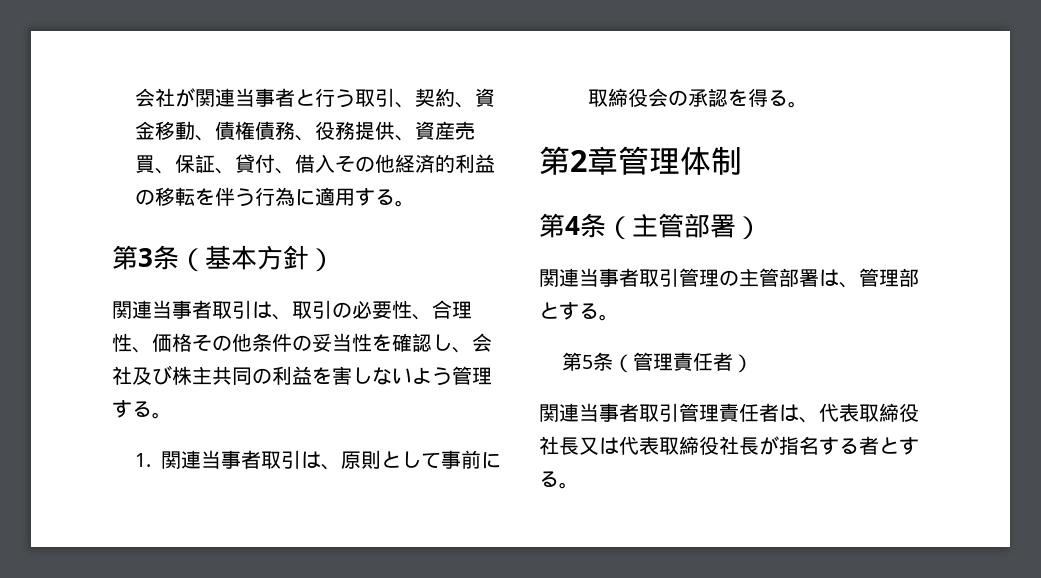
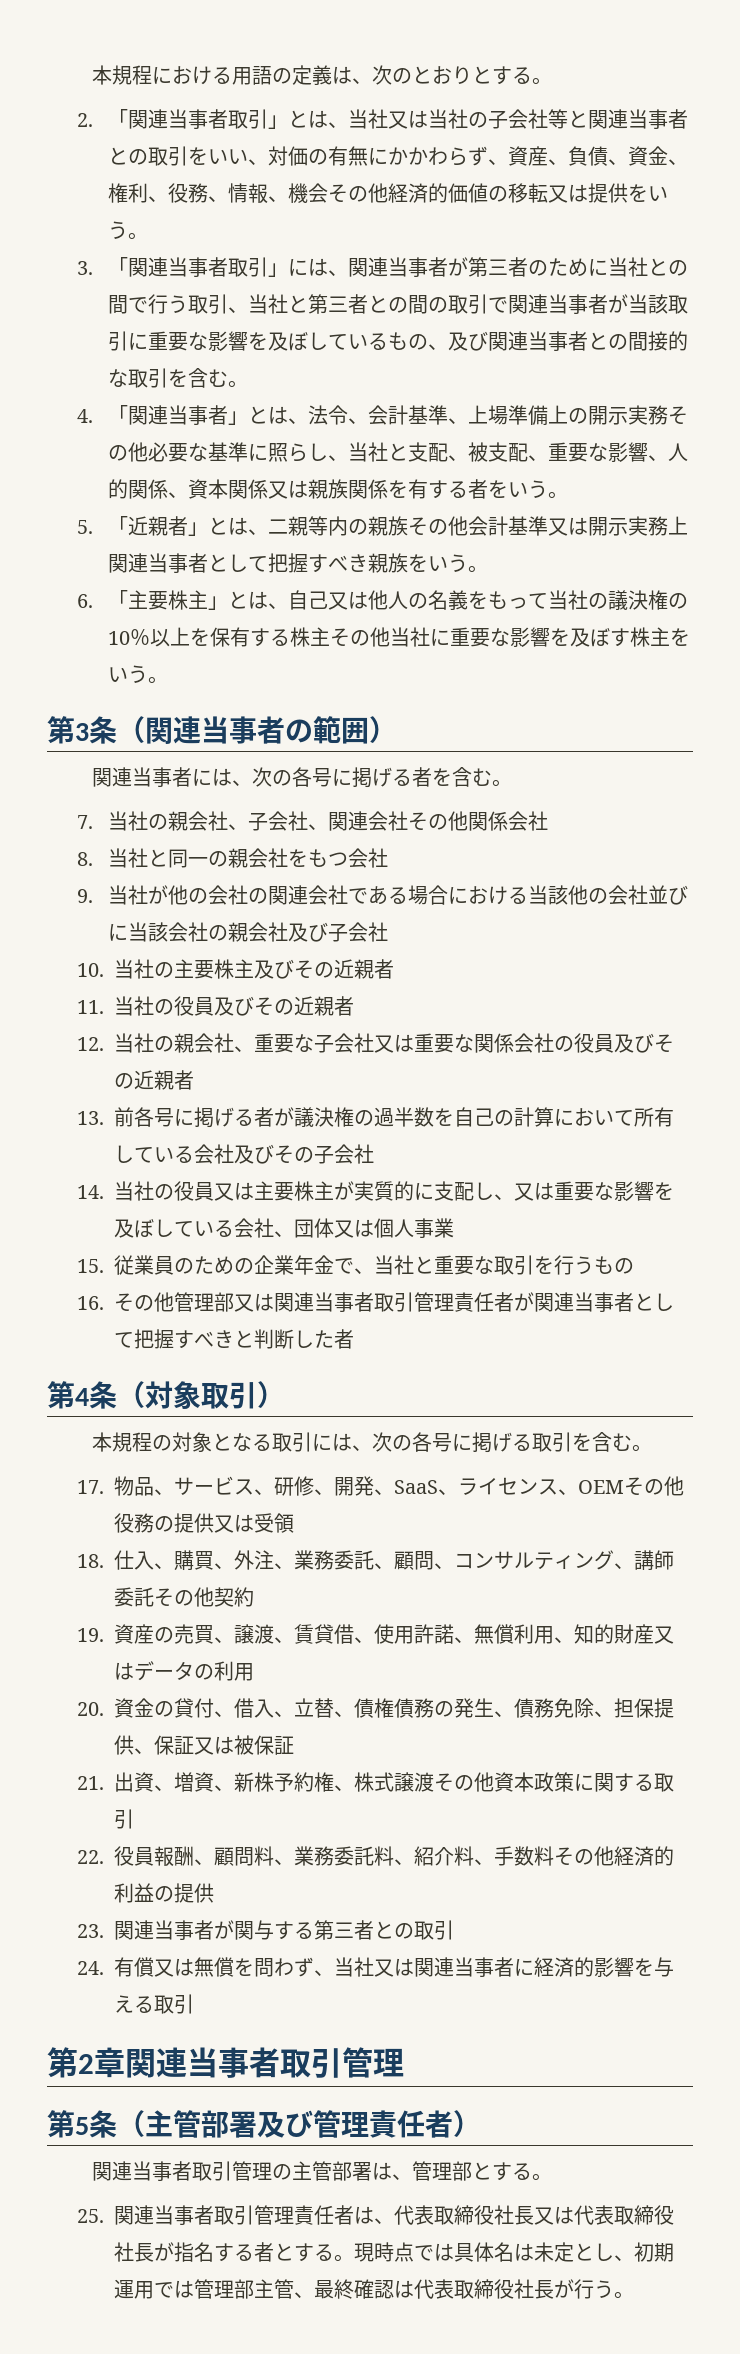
- 会社が関連当事者と行う取引、契約、資金移動、債権債務、役務提供、資産売買、保証、貸付、借入その他経済的利益の移転を伴う行為に適用する。
- 第3条（基本方針）
- 関連当事者取引は、取引の必要性、合理性、価格その他条件の妥当性を確認し、会社及び株主共同の利益を害しないよう管理する。
- 1.関連当事者取引は、原則として事前に取締役会の承認を得る。
- 第2章管理体制
- 第4条（主管部署）
+ 本規程における用語の定義は、次のとおりとする。
+ 2.「関連当事者取引」とは、当社又は当社の子会社等と関連当事者との取引をいい、対価の有無にかかわらず、資産、負債、資金、権利、役務、情報、機会その他経済的価値の移転又は提供をいう。
+ 3.「関連当事者取引」には、関連当事者が第三者のために当社との間で行う取引、当社と第三者との間の取引で関連当事者が当該取引に重要な影響を及ぼしているもの、及び関連当事者との間接的な取引を含む。
+ 4.「関連当事者」とは、法令、会計基準、上場準備上の開示実務その他必要な基準に照らし、当社と支配、被支配、重要な影響、人的関係、資本関係又は親族関係を有する者をいう。
+ 5.「近親者」とは、二親等内の親族その他会計基準又は開示実務上関連当事者として把握すべき親族をいう。
+ 6.「主要株主」とは、自己又は他人の名義をもって当社の議決権の10％以上を保有する株主その他当社に重要な影響を及ぼす株主をいう。
+ 第3条（関連当事者の範囲）
+ 関連当事者には、次の各号に掲げる者を含む。
+ 7.当社の親会社、子会社、関連会社その他関係会社
+ 8.当社と同一の親会社をもつ会社
+ 9.当社が他の会社の関連会社である場合における当該他の会社並びに当該会社の親会社及び子会社
+ 10.当社の主要株主及びその近親者
+ 11.当社の役員及びその近親者
+ 12.当社の親会社、重要な子会社又は重要な関係会社の役員及びその近親者
+ 13.前各号に掲げる者が議決権の過半数を自己の計算において所有している会社及びその子会社
+ 14.当社の役員又は主要株主が実質的に支配し、又は重要な影響を及ぼしている会社、団体又は個人事業
+ 15.従業員のための企業年金で、当社と重要な取引を行うもの
+ 16.その他管理部又は関連当事者取引管理責任者が関連当事者として把握すべきと判断した者
+ 第4条（対象取引）
+ 本規程の対象となる取引には、次の各号に掲げる取引を含む。
+ 17.物品、サービス、研修、開発、SaaS、ライセンス、OEMその他役務の提供又は受領
+ 18.仕入、購買、外注、業務委託、顧問、コンサルティング、講師委託その他契約
+ 19.資産の売買、譲渡、賃貸借、使用許諾、無償利用、知的財産又はデータの利用
+ 20.資金の貸付、借入、立替、債権債務の発生、債務免除、担保提供、保証又は被保証
+ 21.出資、増資、新株予約権、株式譲渡その他資本政策に関する取引
+ 22.役員報酬、顧問料、業務委託料、紹介料、手数料その他経済的利益の提供
+ 23.関連当事者が関与する第三者との取引
+ 24.有償又は無償を問わず、当社又は関連当事者に経済的影響を与える取引
+ 第2章関連当事者取引管理
+ 第5条（主管部署及び管理責任者）
- 第5条（管理責任者）
- 関連当事者取引管理責任者は、代表取締役社長又は代表取締役社長が指名する者とする。
+ 25.関連当事者取引管理責任者は、代表取締役社長又は代表取締役社長が指名する者とする。
+ 現時点では具体名は未定とし、初期運用では管理部主管、最終確認は代表取締役社長が行う。

